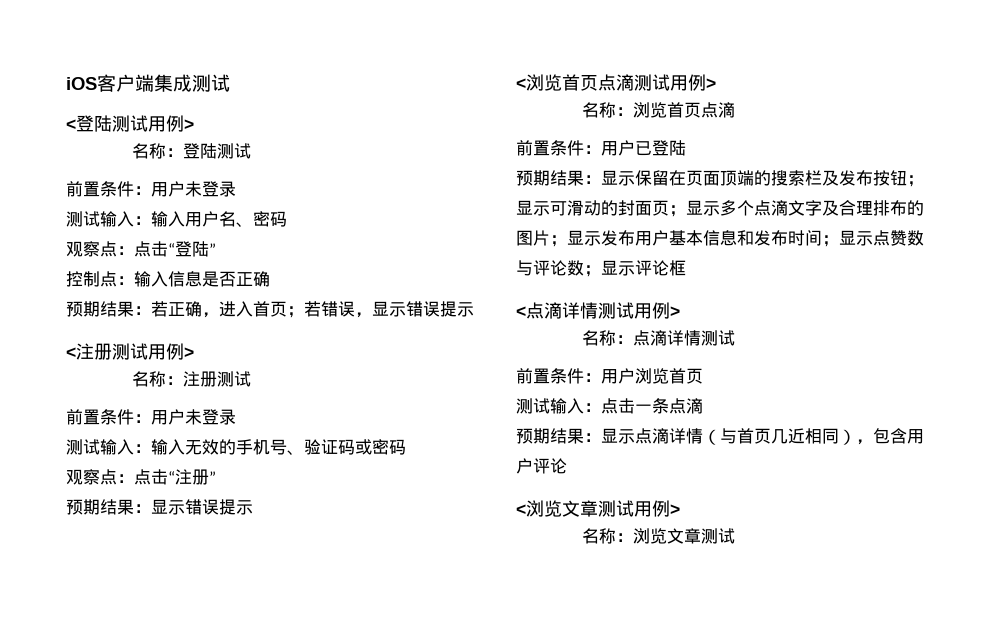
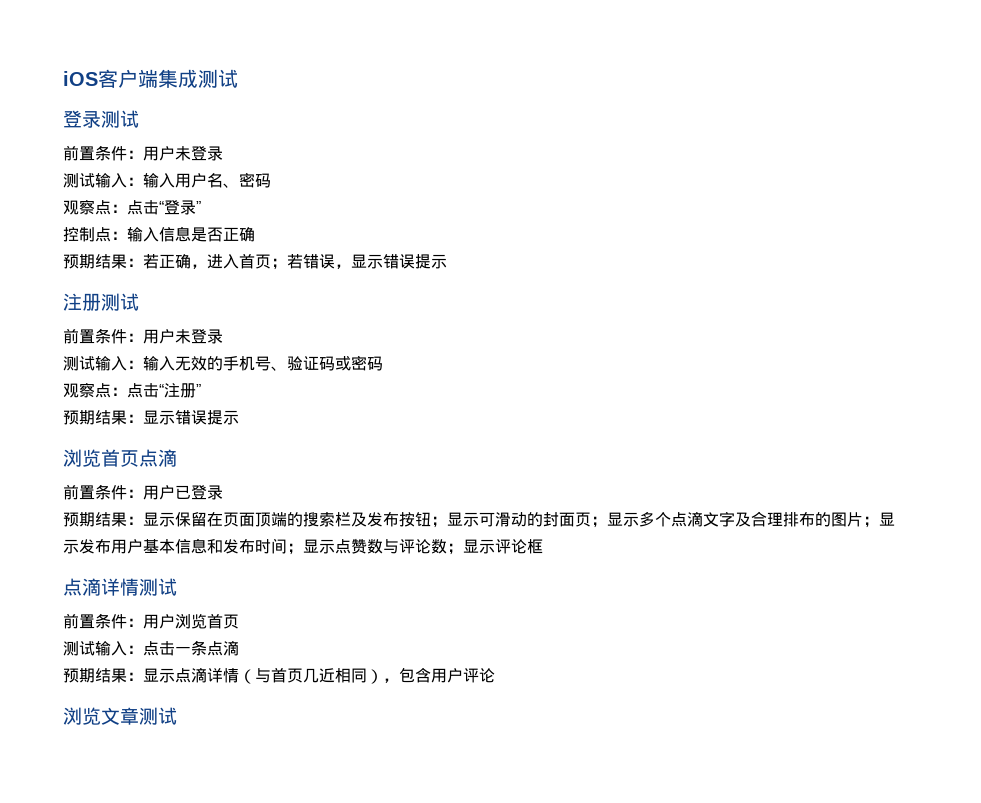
- <登陆测试用例>
- 名称：登陆测试
+ 登录测试
- 观察点：点击“登陆”
+ 观察点：点击“登录”
- <注册测试用例>
- 名称：注册测试
+ 注册测试
- <浏览首页点滴测试用例>
- 名称：浏览首页点滴
+ 浏览首页点滴
- 前置条件：用户已登陆
+ 前置条件：用户已登录
- <点滴详情测试用例>
- 名称：点滴详情测试
+ 点滴详情测试
- <浏览文章测试用例>
- 名称：浏览文章测试
+ 浏览文章测试

